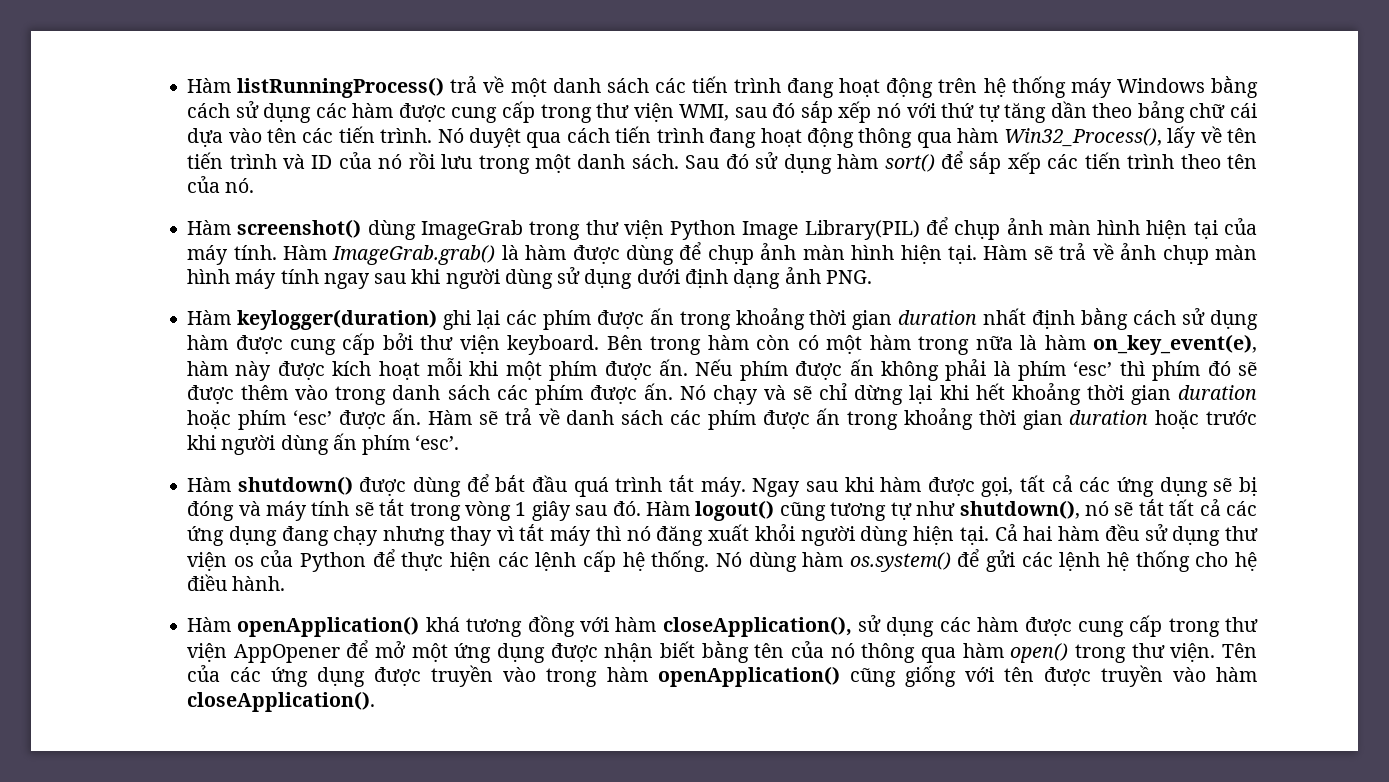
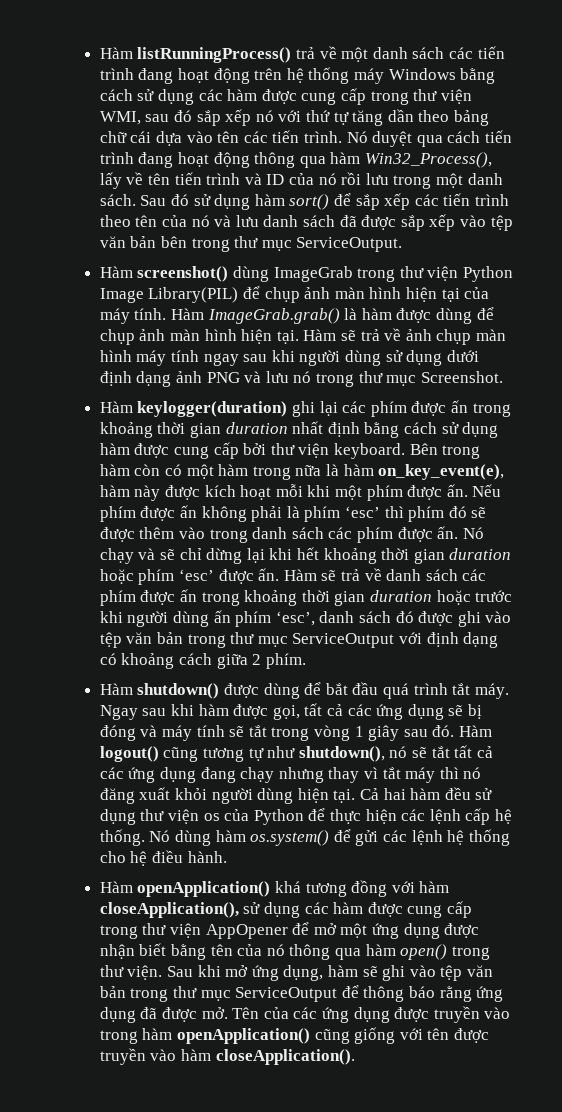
- Sau đó sử dụng hàm sort() để sắp xếp các tiến trình theo tên của nó.
+ Sau đó sử dụng hàm sort() để sắp xếp các tiến trình theo tên của nó và lưu danh sách đã được sắp xếp vào tệp văn bản bên trong thư mục ServiceOutput.
- Hàm sẽ trả về ảnh chụp màn hình máy tính ngay sau khi người dùng sử dụng dưới định dạng ảnh PNG.
+ Hàm sẽ trả về ảnh chụp màn hình máy tính ngay sau khi người dùng sử dụng dưới định dạng ảnh PNG và lưu nó trong thư mục Screenshot.
- Hàm sẽ trả về danh sách các phím được ấn trong khoảng thời gian duration hoặc trước khi người dùng ấn phím ‘esc’.
+ Hàm sẽ trả về danh sách các phím được ấn trong khoảng thời gian duration hoặc trước khi người dùng ấn phím ‘esc’, danh sách đó được ghi vào tệp văn bản trong thư mục ServiceOutput với định dạng có khoảng cách giữa 2 phím.
+ Sau khi mở ứng dụng, hàm sẽ ghi vào tệp văn bản trong thư mục ServiceOutput để thông báo rằng ứng dụng đã được mở.

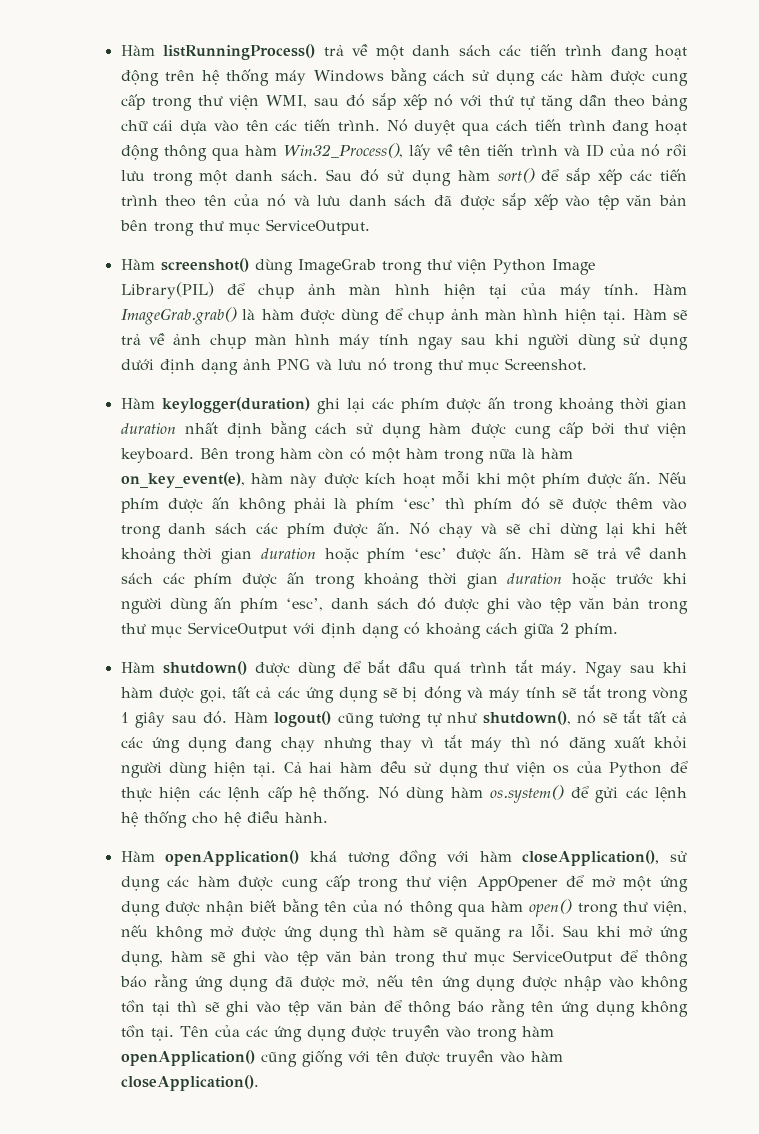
- Hàm openApplication() khá tương đồng với hàm closeApplication(), sử dụng các hàm được cung cấp trong thư viện AppOpener để mở một ứng dụng được nhận biết bằng tên của nó thông qua hàm open() trong thư viện.
+ Hàm openApplication() khá tương đồng với hàm closeApplication(), sử dụng các hàm được cung cấp trong thư viện AppOpener để mở một ứng dụng được nhận biết bằng tên của nó thông qua hàm open() trong thư viện, nếu không mở được ứng dụng thì hàm sẽ quăng ra lỗi.
- Sau khi mở ứng dụng, hàm sẽ ghi vào tệp văn bản trong thư mục ServiceOutput để thông báo rằng ứng dụng đã được mở.
+ Sau khi mở ứng dụng, hàm sẽ ghi vào tệp văn bản trong thư mục ServiceOutput để thông báo rằng ứng dụng đã được mở, nếu tên ứng dụng được nhập vào không tồn tại thì sẽ ghi vào tệp văn bản để thông báo rằng tên ứng dụng không tồn tại.

